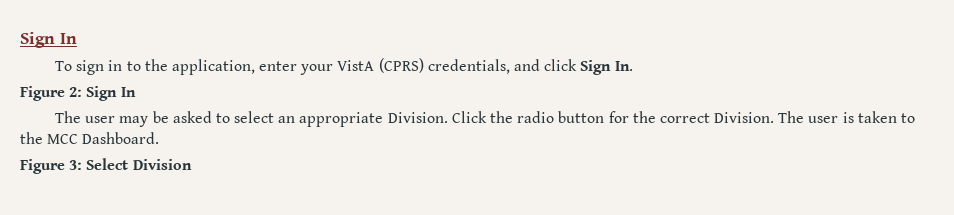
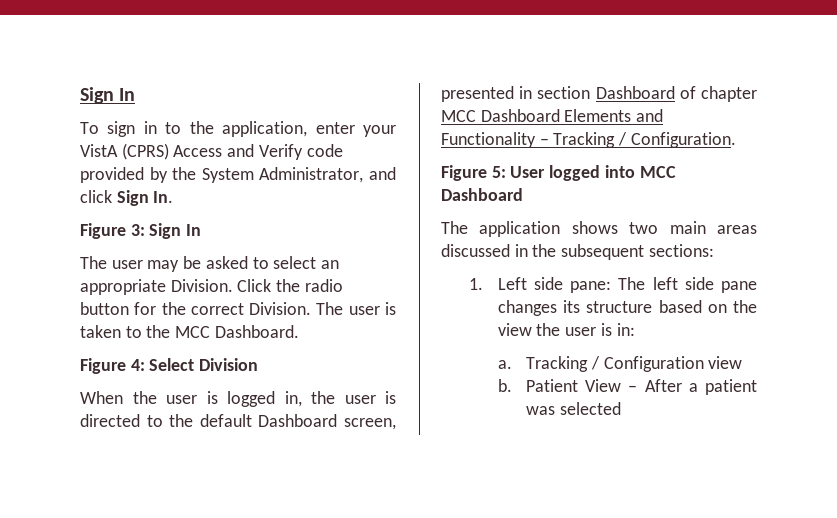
- To sign in to the application, enter your VistA (CPRS) credentials, and click Sign In.
+ To sign in to the application, enter your VistA (CPRS) Access and Verify code provided by the System Administrator, and click Sign In.
- Figure 2: Sign In
+ Figure 3: Sign In
- Figure 3: Select Division
+ Figure 4: Select Division
+ When the user is logged in, the user is directed to the default Dashboard screen, presented in section Dashboard of chapter MCC Dashboard Elements and Functionality – Tracking / Configuration.
+ Figure 5: User logged into MCC Dashboard
+ The application shows two main areas discussed in the subsequent sections:
+ 1. Left side pane: The left side pane changes its structure based on the view the user is in:
+ a. Tracking / Configuration view
+ b. Patient View – After a patient was selected

